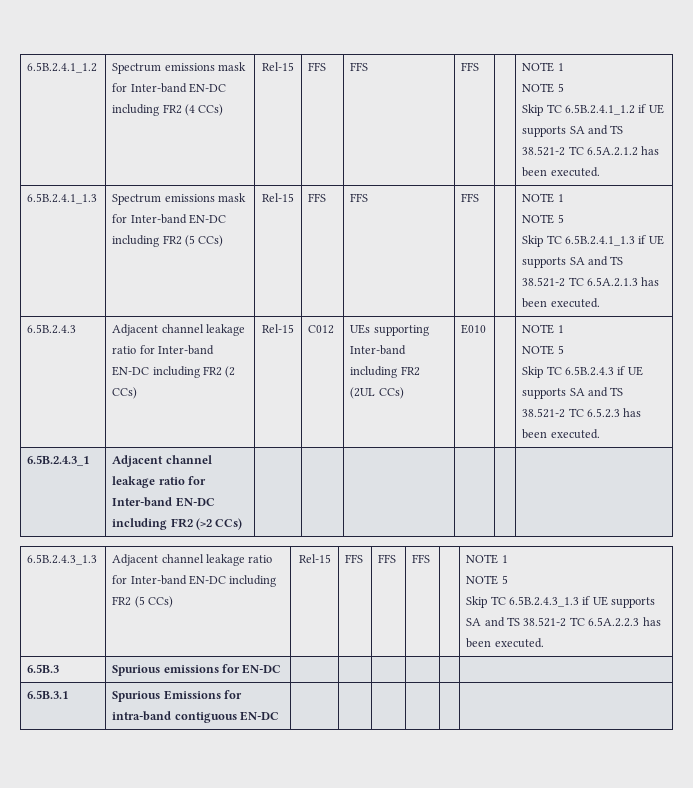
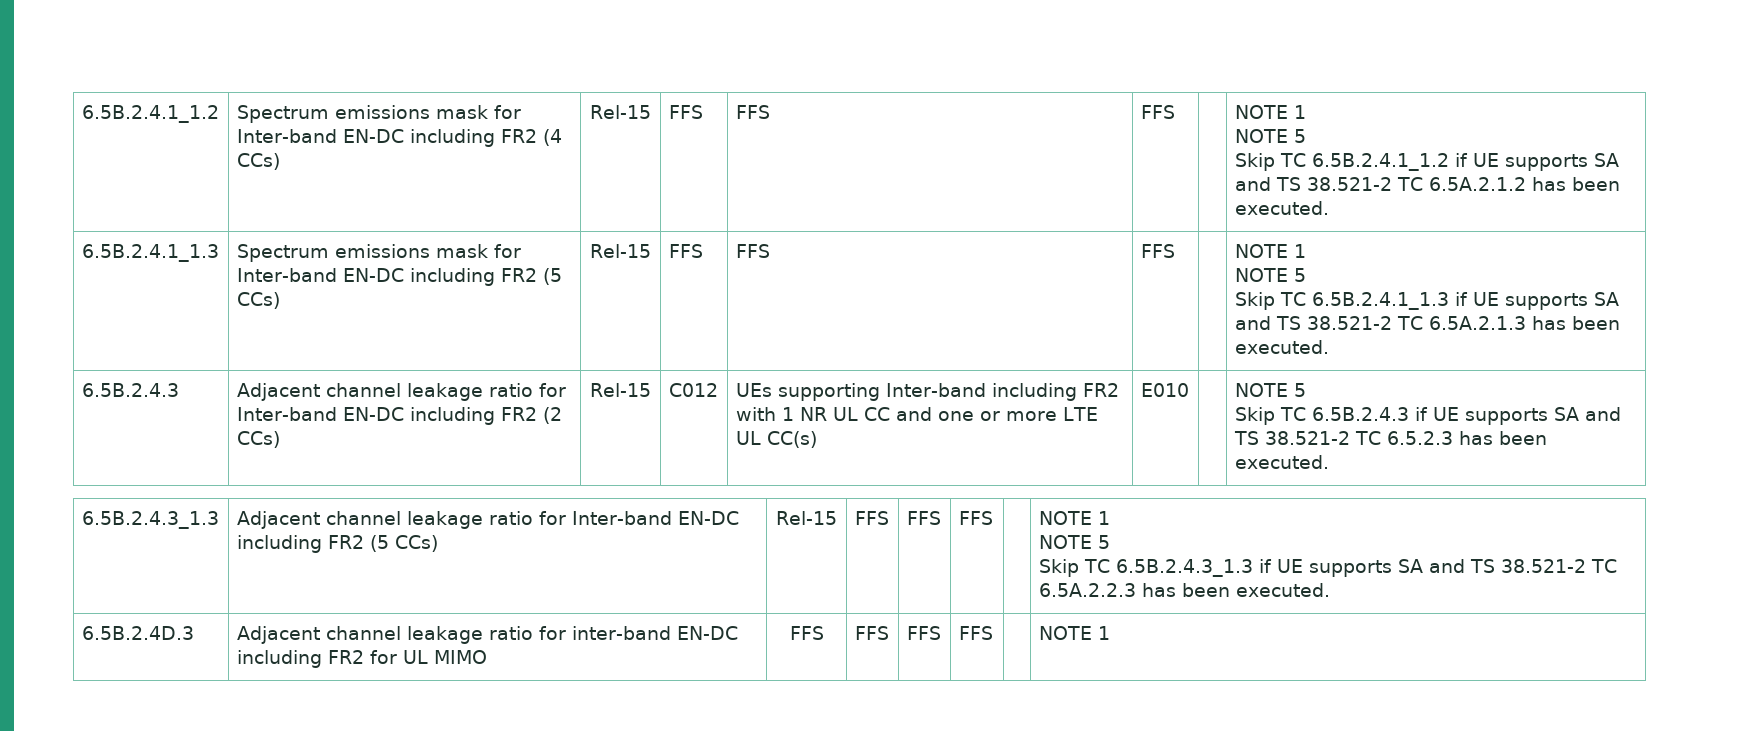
- UEs supporting Inter-band including FR2 (2UL CCs)
+ UEs supporting Inter-band including FR2 with 1 NR UL CC and one or more LTE UL CC(s)
- E010 | | NOTE 1
- NOTE 5
+ E010 | | NOTE 5
- 6.5B.2.4.3_1 | Adjacent channel leakage ratio for Inter-band EN-DC including FR2 (>2 CCs) | | | | | |
- 6.5B.3 | Spurious emissions for EN-DC | | | | | |
- 6.5B.3.1 | Spurious Emissions for intra-band contiguous EN-DC | | | | | |
+ 6.5B.2.4D.3 | Adjacent channel leakage ratio for inter-band EN-DC including FR2 for UL MIMO | FFS | FFS | FFS | FFS | | NOTE 1

